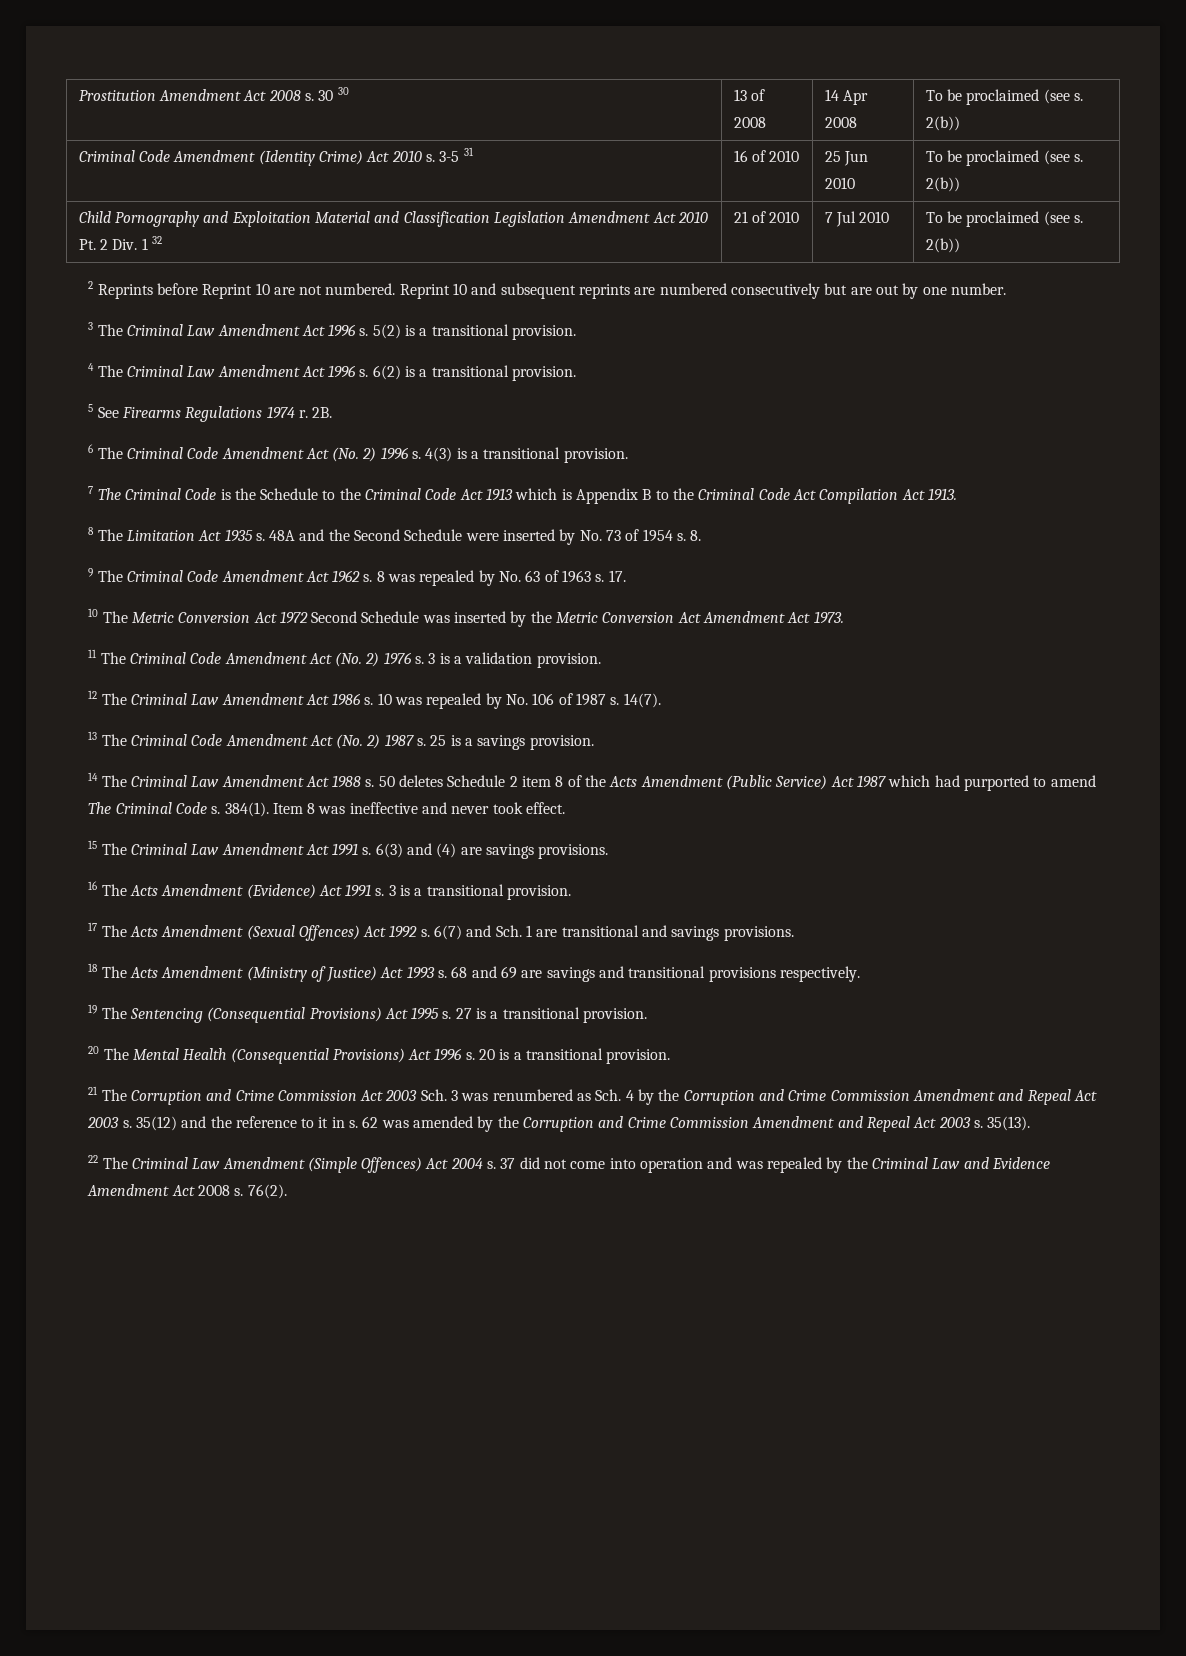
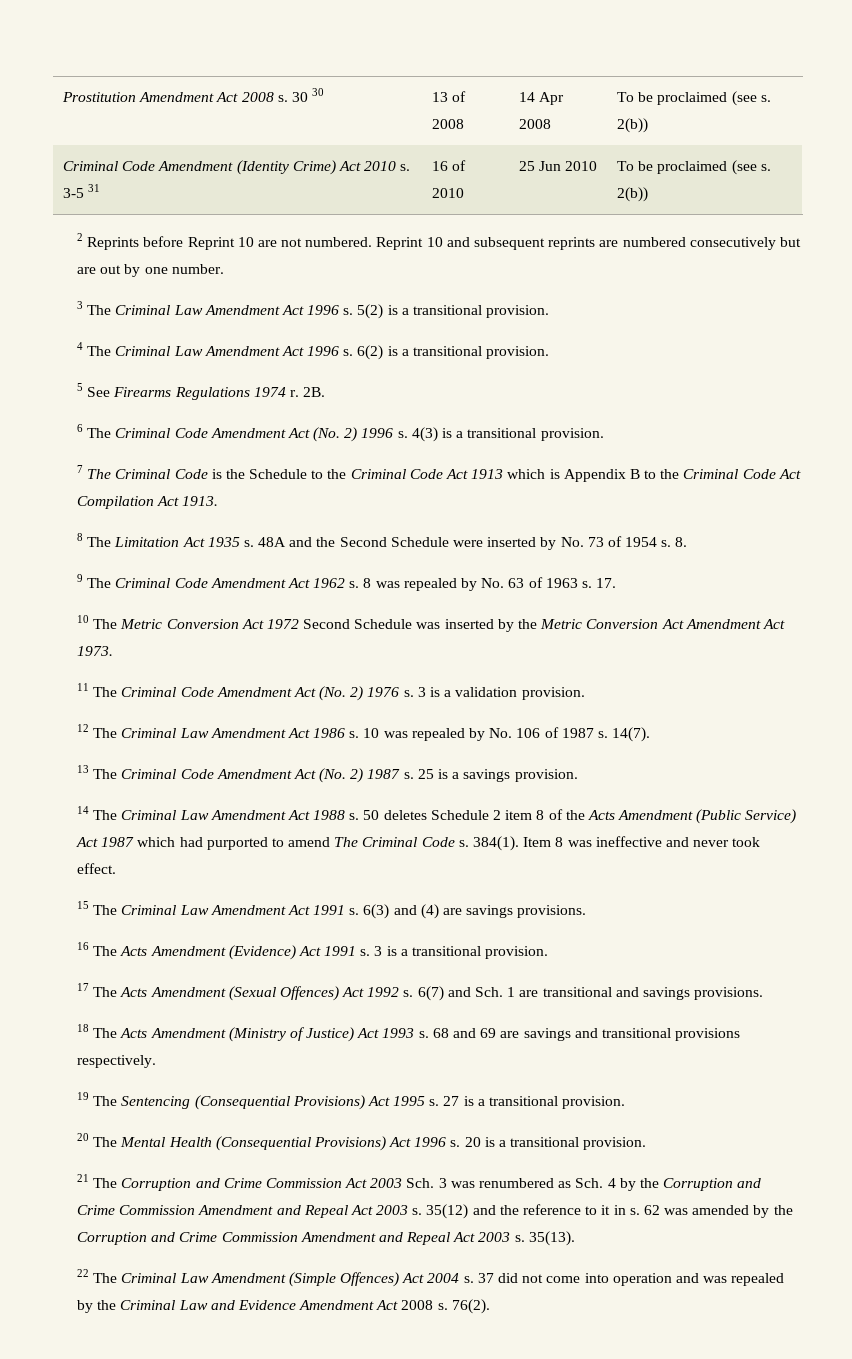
- Child Pornography and Exploitation Material and Classification Legislation Amendment Act 2010 Pt. 2 Div. 1 32 | 21 of 2010 | 7 Jul 2010 | To be proclaimed (see s. 2(b))

